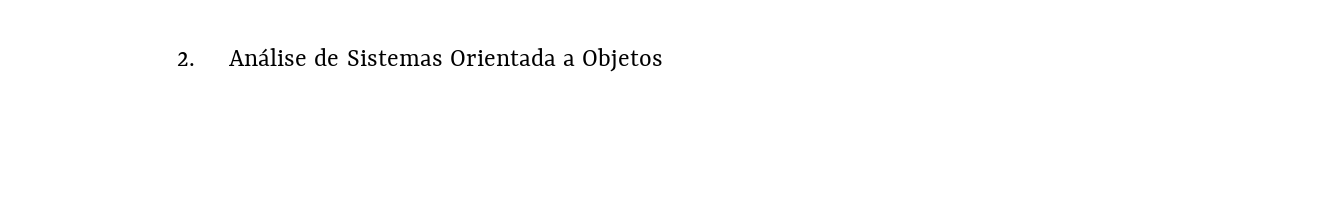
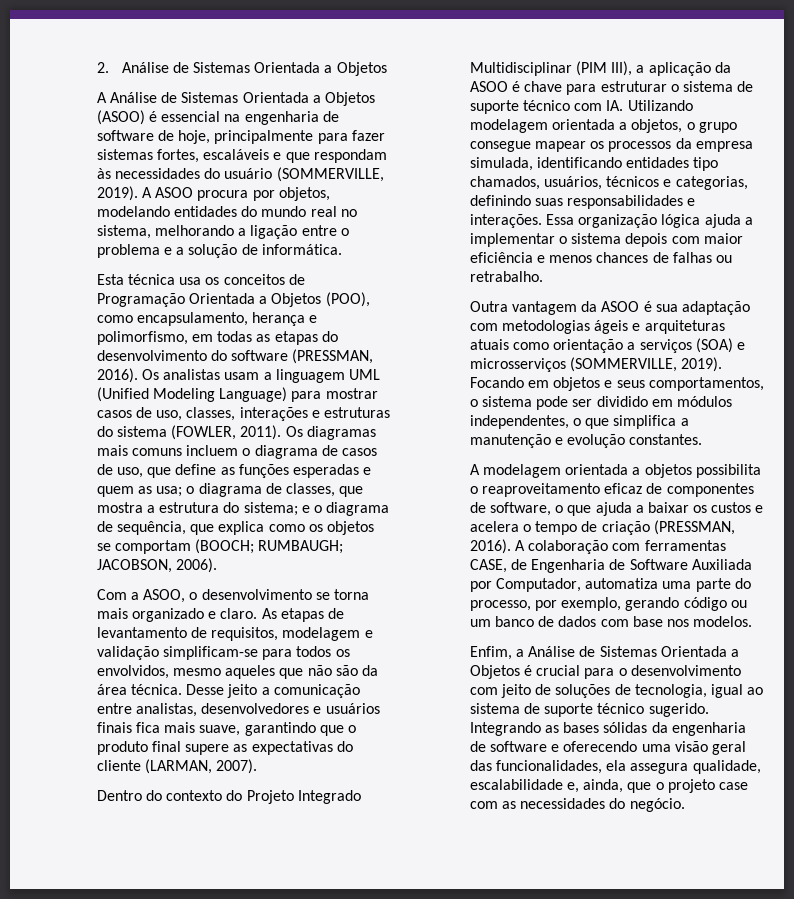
+ A Análise de Sistemas Orientada a Objetos (ASOO) é essencial na engenharia de software de hoje, principalmente para fazer sistemas fortes, escaláveis e que respondam às necessidades do usuário (SOMMERVILLE, 2019). A ASOO procura por objetos, modelando entidades do mundo real no sistema, melhorando a ligação entre o problema e a solução de informática.
+ Esta técnica usa os conceitos de Programação Orientada a Objetos (POO), como encapsulamento, herança e polimorfismo, em todas as etapas do desenvolvimento do software (PRESSMAN, 2016). Os analistas usam a linguagem UML (Unified Modeling Language) para mostrar casos de uso, classes, interações e estruturas do sistema (FOWLER, 2011). Os diagramas mais comuns incluem o diagrama de casos de uso, que define as funções esperadas e quem as usa; o diagrama de classes, que mostra a estrutura do sistema; e o diagrama de sequência, que explica como os objetos se comportam (BOOCH; RUMBAUGH; JACOBSON, 2006).
+ Com a ASOO, o desenvolvimento se torna mais organizado e claro. As etapas de levantamento de requisitos, modelagem e validação simplificam-se para todos os envolvidos, mesmo aqueles que não são da área técnica. Desse jeito a comunicação entre analistas, desenvolvedores e usuários finais fica mais suave, garantindo que o produto final supere as expectativas do cliente (LARMAN, 2007).
+ Dentro do contexto do Projeto Integrado Multidisciplinar (PIM III), a aplicação da ASOO é chave para estruturar o sistema de suporte técnico com IA. Utilizando modelagem orientada a objetos, o grupo consegue mapear os processos da empresa simulada, identificando entidades tipo chamados, usuários, técnicos e categorias, definindo suas responsabilidades e interações. Essa organização lógica ajuda a implementar o sistema depois com maior eficiência e menos chances de falhas ou retrabalho.
+ Outra vantagem da ASOO é sua adaptação com metodologias ágeis e arquiteturas atuais como orientação a serviços (SOA) e microsserviços (SOMMERVILLE, 2019). Focando em objetos e seus comportamentos, o sistema pode ser dividido em módulos independentes, o que simplifica a manutenção e evolução constantes.
+ A modelagem orientada a objetos possibilita o reaproveitamento eficaz de componentes de software, o que ajuda a baixar os custos e acelera o tempo de criação (PRESSMAN, 2016). A colaboração com ferramentas CASE, de Engenharia de Software Auxiliada por Computador, automatiza uma parte do processo, por exemplo, gerando código ou um banco de dados com base nos modelos.
+ Enfim, a Análise de Sistemas Orientada a Objetos é crucial para o desenvolvimento com jeito de soluções de tecnologia, igual ao sistema de suporte técnico sugerido. Integrando as bases sólidas da engenharia de software e oferecendo uma visão geral das funcionalidades, ela assegura qualidade, escalabilidade e, ainda, que o projeto case com as necessidades do negócio.

